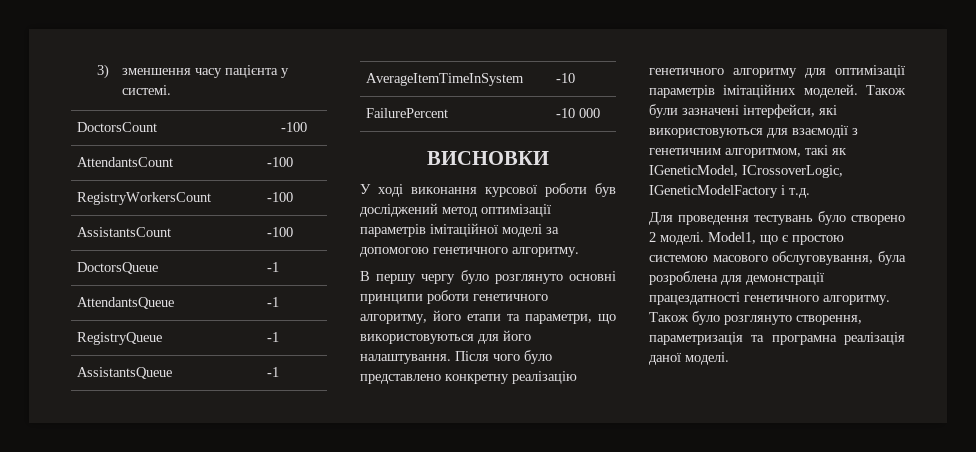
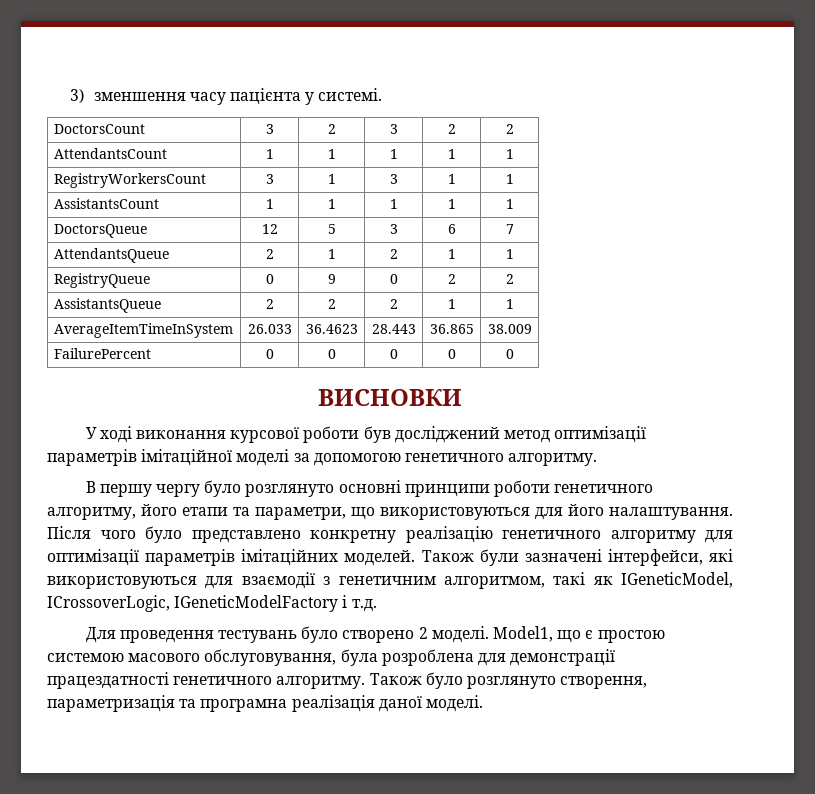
- DoctorsCount | -100
- AttendantsCount | -100
- RegistryWorkersCount | -100
- AssistantsCount | -100
- DoctorsQueue | -1
- AttendantsQueue | -1
- RegistryQueue | -1
- AssistantsQueue | -1
- AverageItemTimeInSystem | -10
- FailurePercent | -10 000
+ DoctorsCount | 3 | 2 | 3 | 2 | 2
+ AttendantsCount | 1 | 1 | 1 | 1 | 1
+ RegistryWorkersCount | 3 | 1 | 3 | 1 | 1
+ AssistantsCount | 1 | 1 | 1 | 1 | 1
+ DoctorsQueue | 12 | 5 | 3 | 6 | 7
+ AttendantsQueue | 2 | 1 | 2 | 1 | 1
+ RegistryQueue | 0 | 9 | 0 | 2 | 2
+ AssistantsQueue | 2 | 2 | 2 | 1 | 1
+ AverageItemTimeInSystem | 26.033 | 36.4623 | 28.443 | 36.865 | 38.009
+ FailurePercent | 0 | 0 | 0 | 0 | 0

